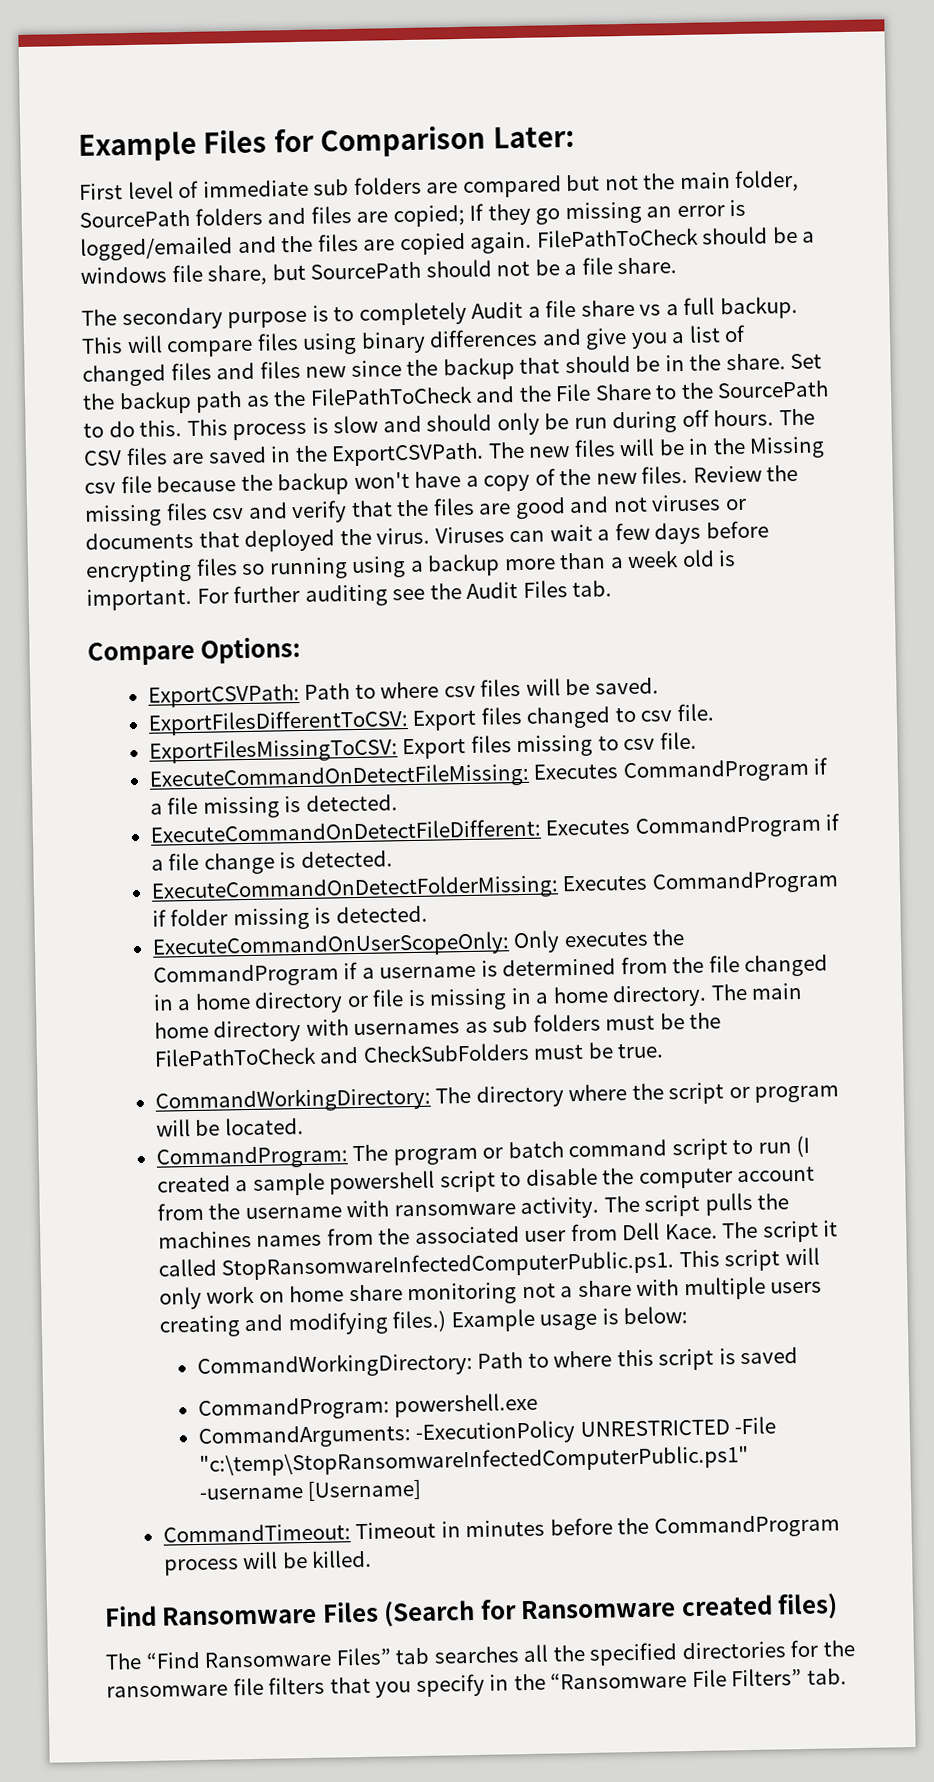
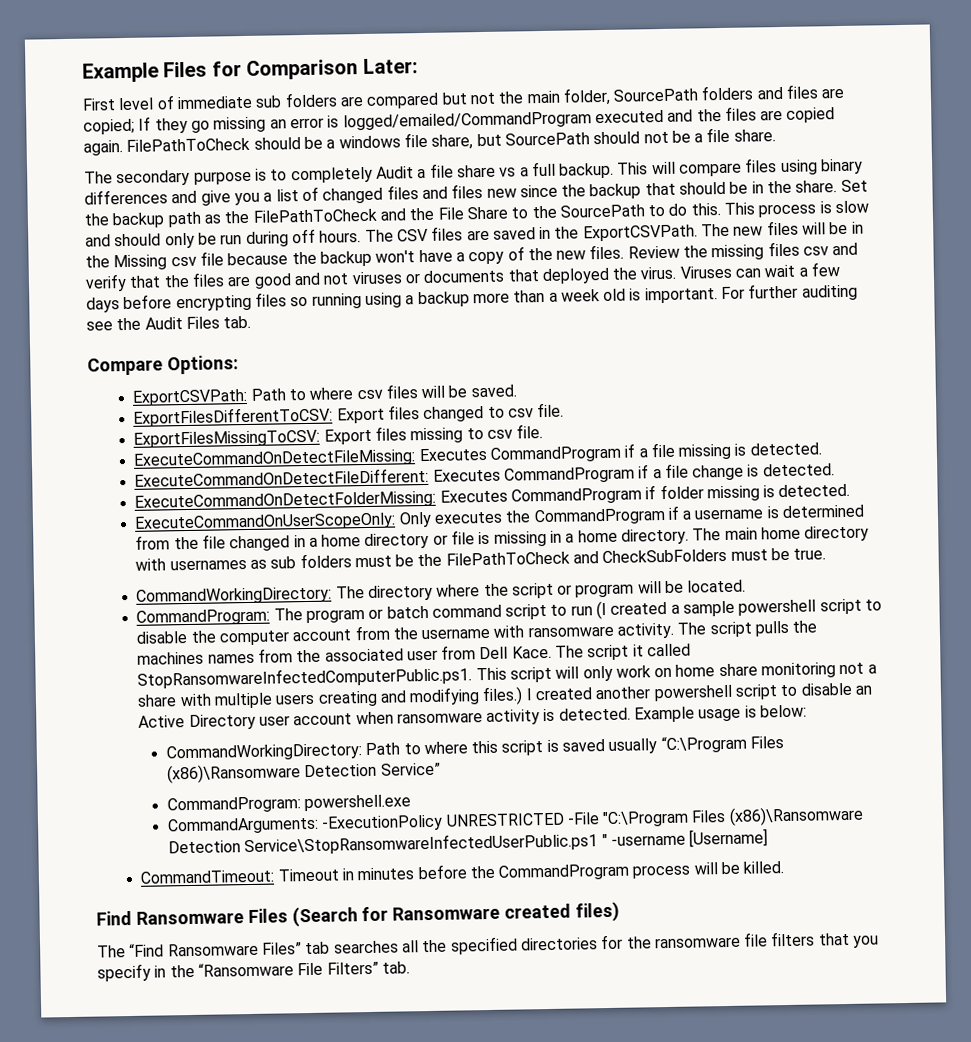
- First level of immediate sub folders are compared but not the main folder, SourcePath folders and files are copied; If they go missing an error is logged/emailed and the files are copied again.
+ First level of immediate sub folders are compared but not the main folder, SourcePath folders and files are copied; If they go missing an error is logged/emailed/CommandProgram executed and the files are copied again.
+ I created another powershell script to disable an Active Directory user account when ransomware activity is detected.
- CommandWorkingDirectory: Path to where this script is saved
+ CommandWorkingDirectory: Path to where this script is saved usually “C:\Program Files (x86)\Ransomware Detection Service”
- CommandArguments: -ExecutionPolicy UNRESTRICTED -File "c:\temp\StopRansomwareInfectedComputerPublic.ps1" -username [Username]
+ CommandArguments: -ExecutionPolicy UNRESTRICTED -File "C:\Program Files (x86)\Ransomware Detection Service\StopRansomwareInfectedUserPublic.ps1 " -username [Username]

